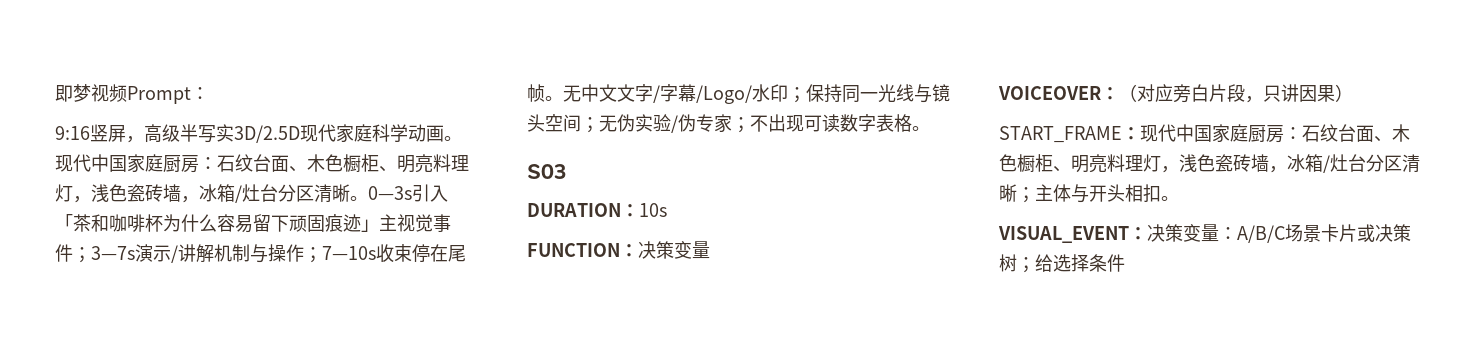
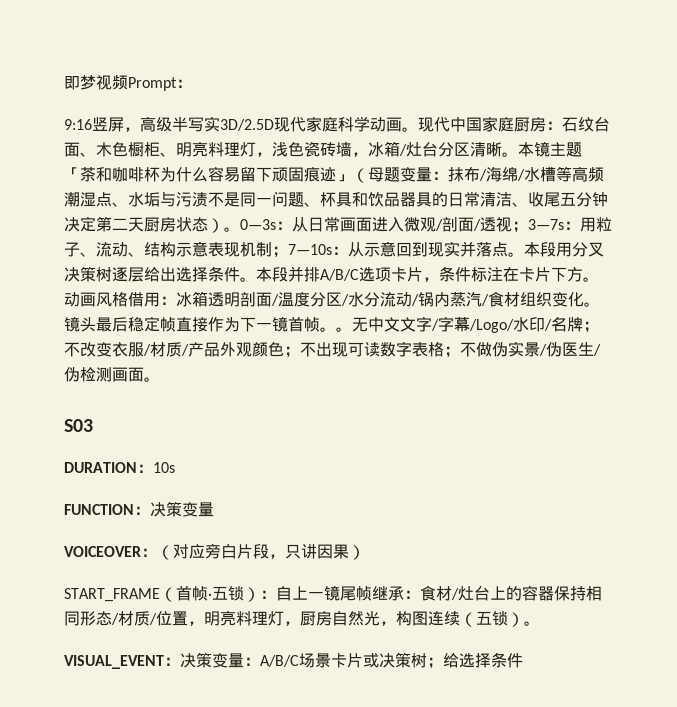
- 0—3s引入「茶和咖啡杯为什么容易留下顽固痕迹」主视觉事件；3—7s演示/讲解机制与操作；7—10s收束停在尾帧。
+ 本镜主题「茶和咖啡杯为什么容易留下顽固痕迹」（母题变量：抹布/海绵/水槽等高频潮湿点、水垢与污渍不是同一问题、杯具和饮品器具的日常清洁、收尾五分钟决定第二天厨房状态）。0—3s：从日常画面进入微观/剖面/透视；3—7s：用粒子、流动、结构示意表现机制；7—10s：从示意回到现实并落点。本段用分叉决策树逐层给出选择条件。本段并排A/B/C选项卡片，条件标注在卡片下方。动画风格借用：冰箱透明剖面/温度分区/水分流动/锅内蒸汽/食材组织变化。镜头最后稳定帧直接作为下一镜首帧。。
- 无中文文字/字幕/Logo/水印；保持同一光线与镜头空间；无伪实验/伪专家；不出现可读数字表格。
+ 无中文文字/字幕/Logo/水印/名牌；不改变衣服/材质/产品外观颜色；不出现可读数字表格；不做伪实景/伪医生/伪检测画面。
- START_FRAME：现代中国家庭厨房：石纹台面、木色橱柜、明亮料理灯，浅色瓷砖墙，冰箱/灶台分区清晰；主体与开头相扣。
+ START_FRAME（首帧·五锁）：自上一镜尾帧继承：食材/灶台上的容器保持相同形态/材质/位置，明亮料理灯，厨房自然光，构图连续（五锁）。

